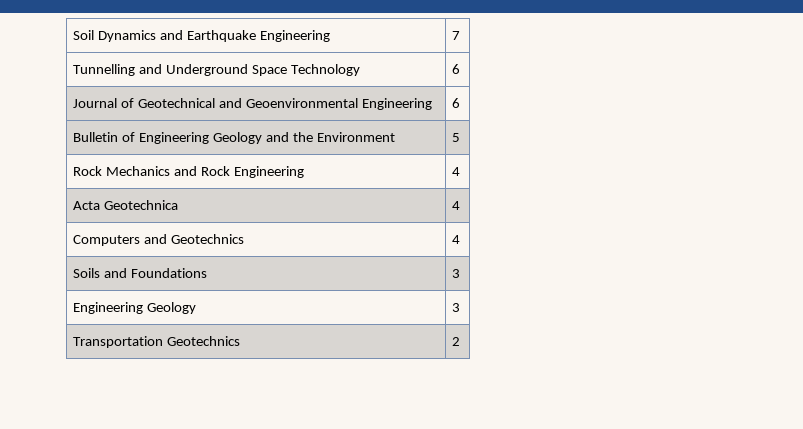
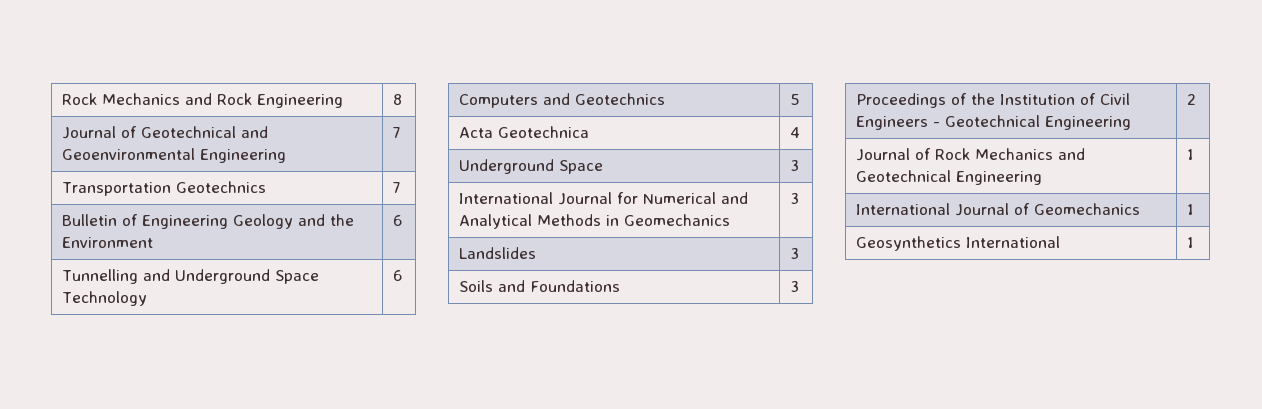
- Soil Dynamics and Earthquake Engineering | 7
+ Rock Mechanics and Rock Engineering | 8
+ Journal of Geotechnical and Geoenvironmental Engineering | 7
+ Transportation Geotechnics | 7
+ Bulletin of Engineering Geology and the Environment | 6
- Journal of Geotechnical and Geoenvironmental Engineering | 6
- Bulletin of Engineering Geology and the Environment | 5
- Rock Mechanics and Rock Engineering | 4
+ Computers and Geotechnics | 5
  Acta Geotechnica | 4
- Computers and Geotechnics | 4
+ Underground Space | 3
+ International Journal for Numerical and Analytical Methods in Geomechanics | 3
+ Landslides | 3
  Soils and Foundations | 3
- Engineering Geology | 3
- Transportation Geotechnics | 2
+ Proceedings of the Institution of Civil Engineers - Geotechnical Engineering | 2
+ Journal of Rock Mechanics and Geotechnical Engineering | 1
+ International Journal of Geomechanics | 1
+ Geosynthetics International | 1

